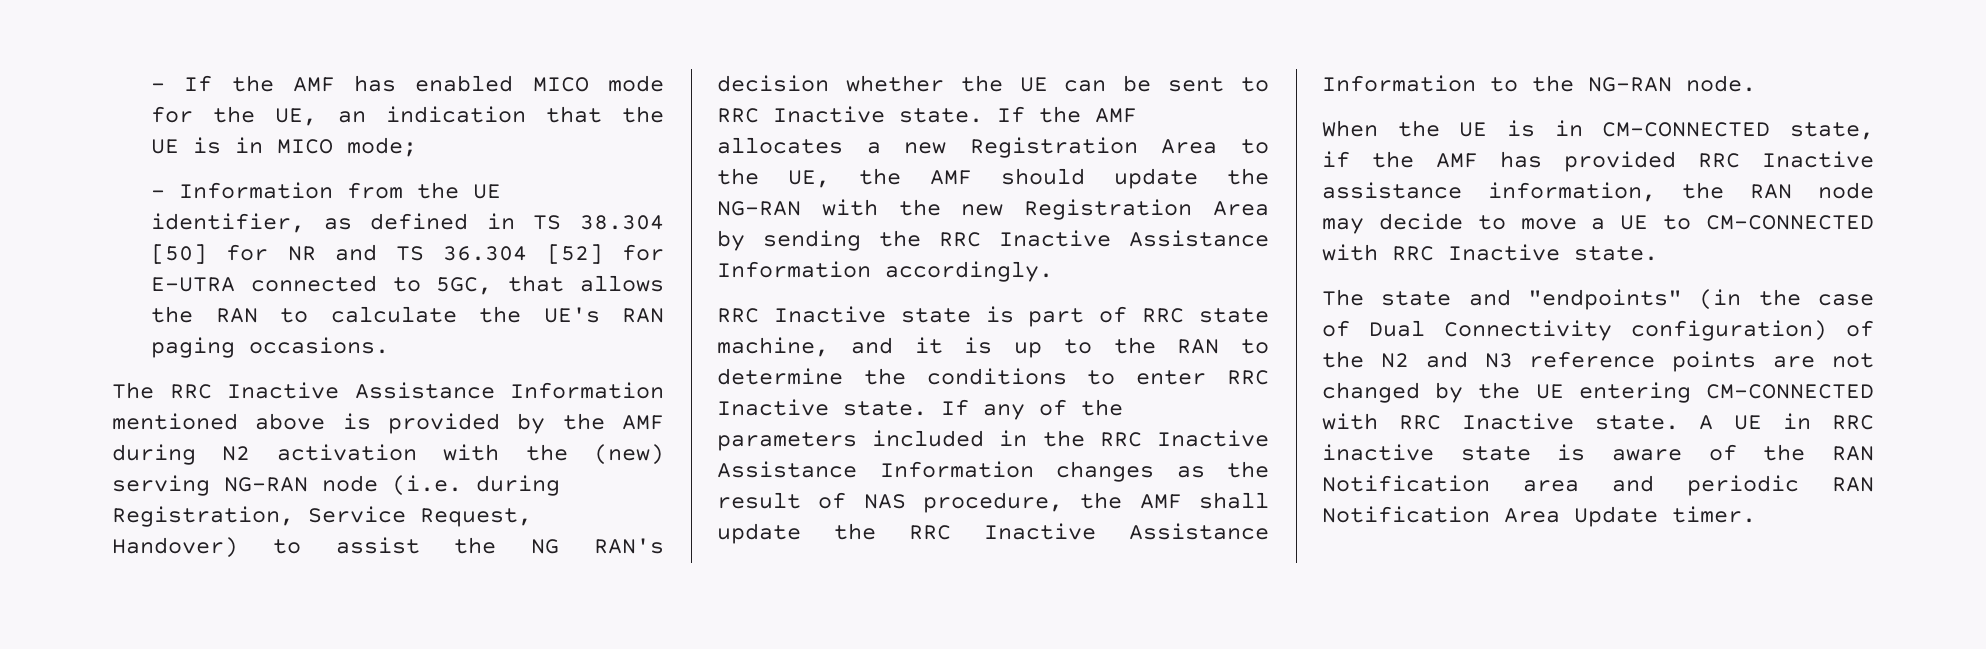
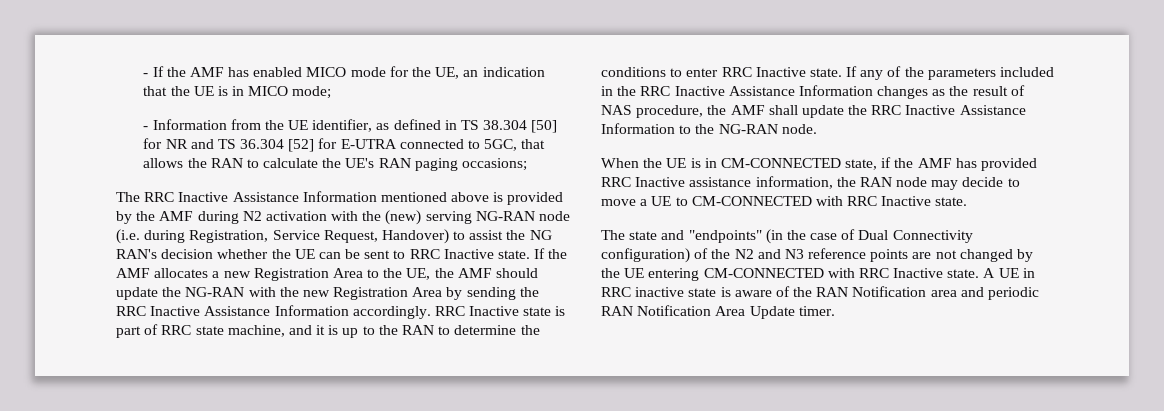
- - Information from the UE identifier, as defined in TS 38.304 [50] for NR and TS 36.304 [52] for E-UTRA connected to 5GC, that allows the RAN to calculate the UE's RAN paging occasions.
+ - Information from the UE identifier, as defined in TS 38.304 [50] for NR and TS 36.304 [52] for E-UTRA connected to 5GC, that allows the RAN to calculate the UE's RAN paging occasions;
- If the AMF allocates a new Registration Area to the UE, the AMF should update the NG-RAN with the new Registration Area by sending the RRC Inactive Assistance Information accordingly.
- RRC Inactive state is part of RRC state machine, and it is up to the RAN to determine the conditions to enter RRC Inactive state.
+ If the AMF allocates a new Registration Area to the UE, the AMF should update the NG-RAN with the new Registration Area by sending the RRC Inactive Assistance Information accordingly. RRC Inactive state is part of RRC state machine, and it is up to the RAN to determine the conditions to enter RRC Inactive state.

